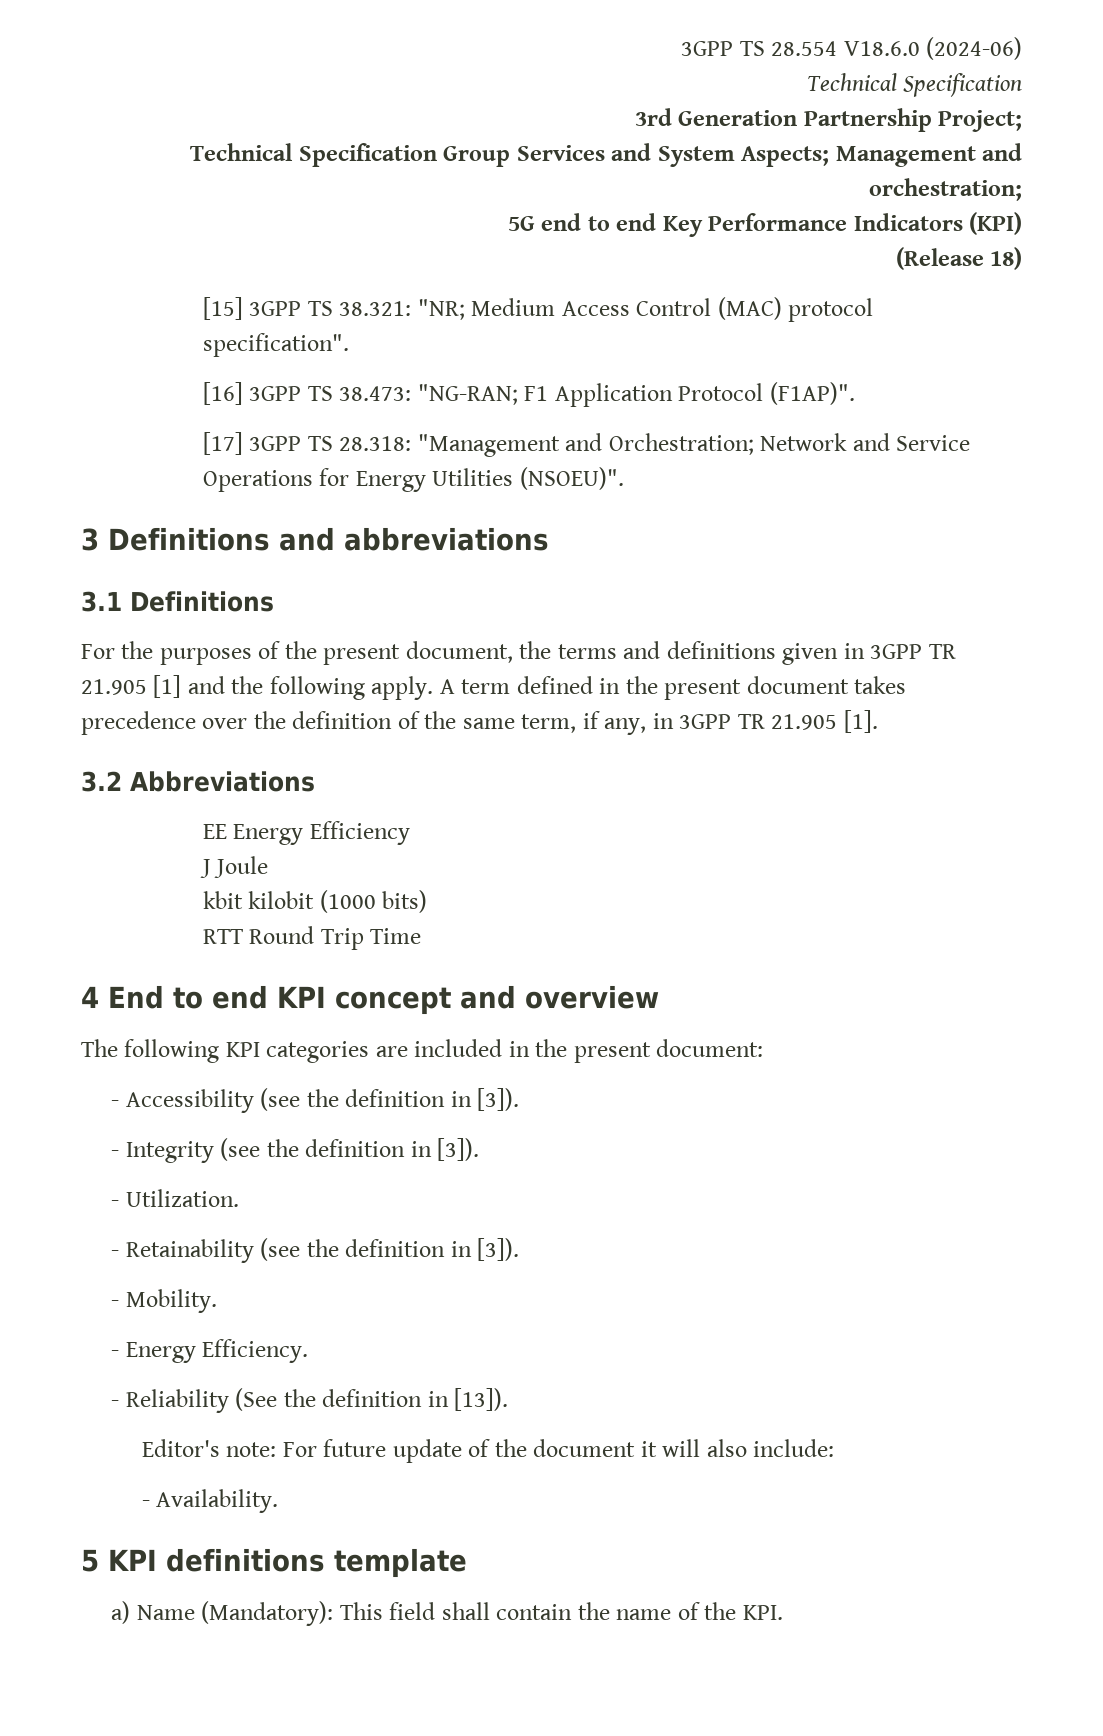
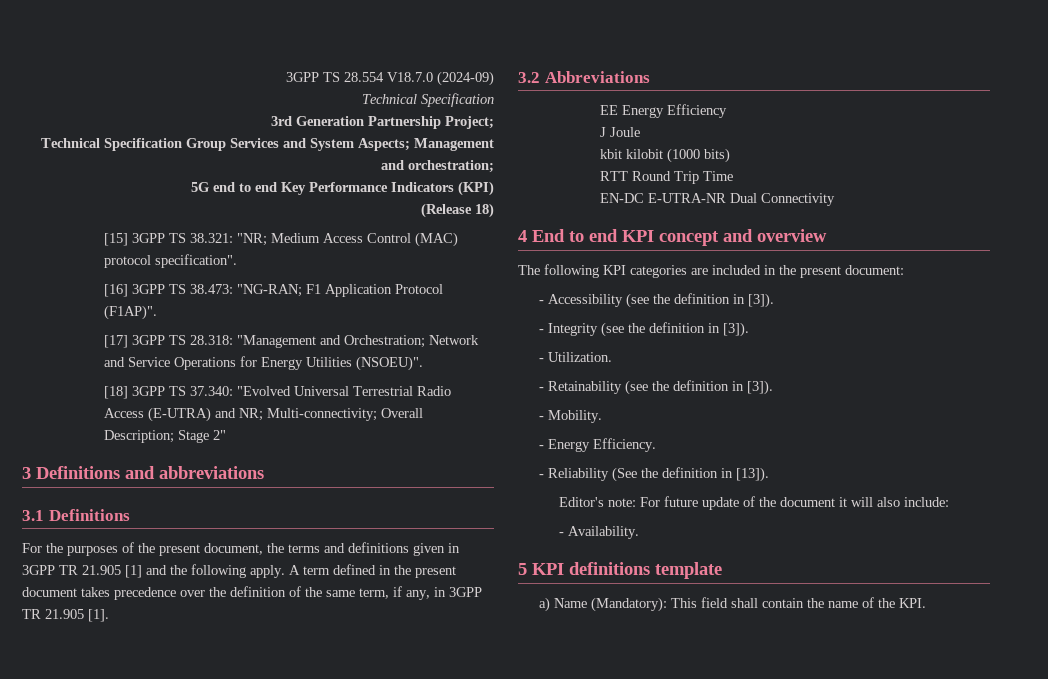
- 3GPP TS 28.554 V18.6.0 (2024-06)
+ 3GPP TS 28.554 V18.7.0 (2024-09)
+ [18] 3GPP TS 37.340: "Evolved Universal Terrestrial Radio Access (E-UTRA) and NR; Multi-connectivity; Overall Description; Stage 2"
+ EN-DC E-UTRA-NR Dual Connectivity

